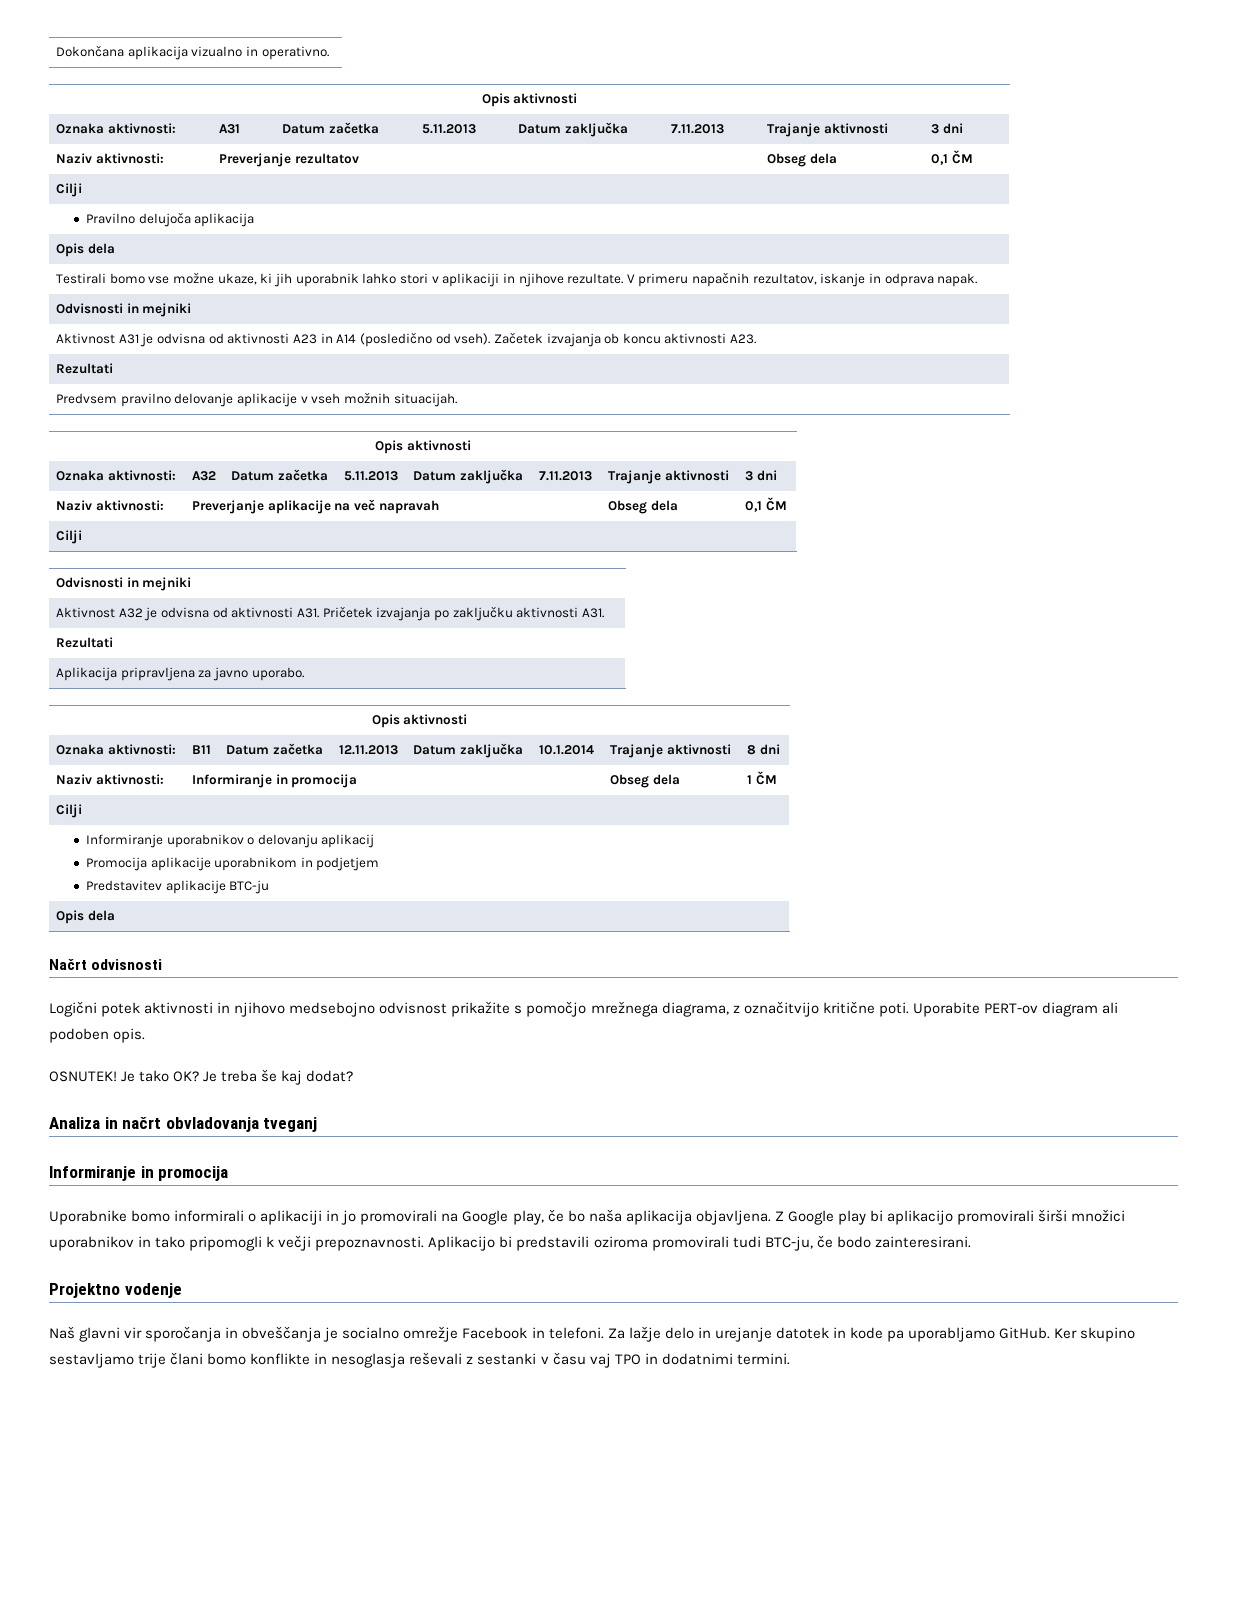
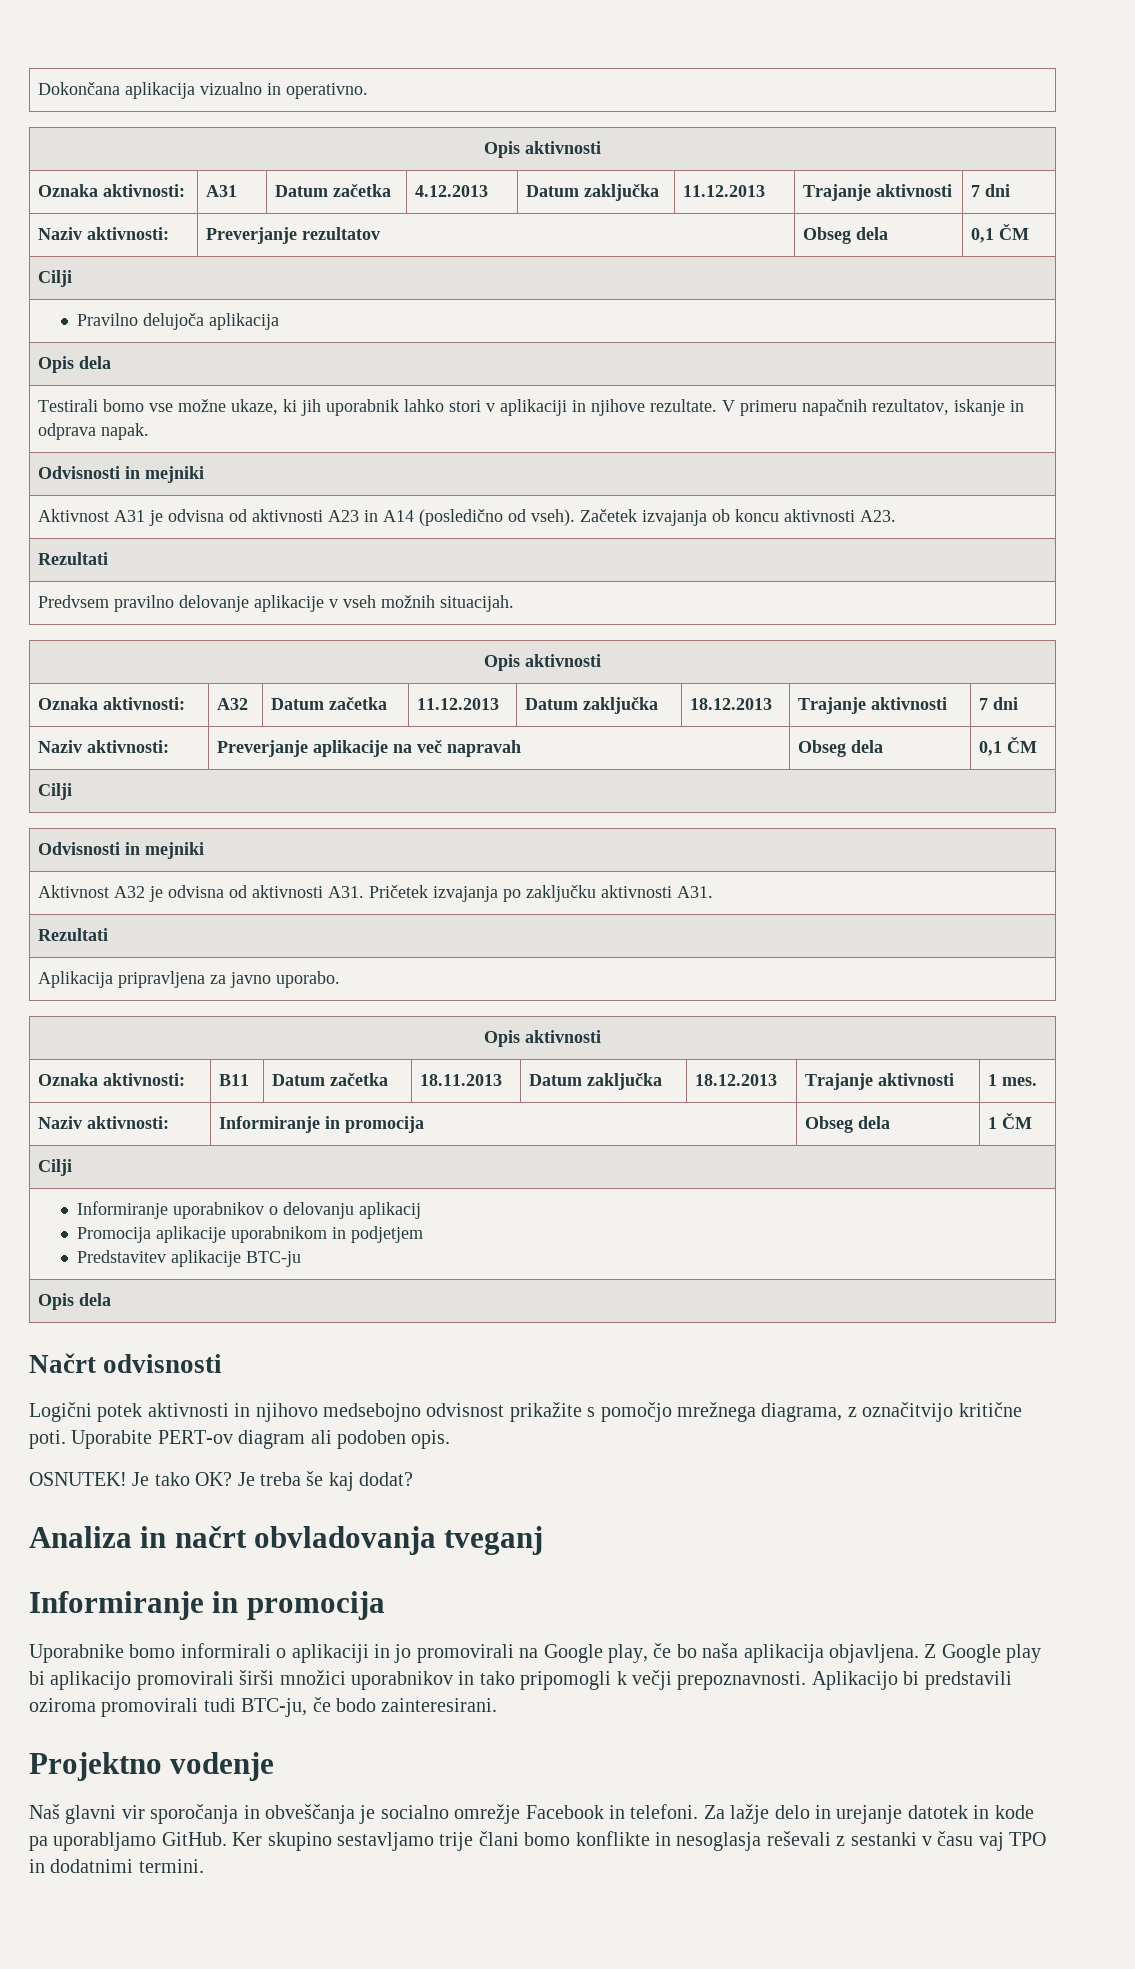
- Oznaka aktivnosti: | A31 | Datum začetka | 5.11.2013 | Datum zaključka | 7.11.2013 | Trajanje aktivnosti | 3 dni
+ Oznaka aktivnosti: | A31 | Datum začetka | 4.12.2013 | Datum zaključka | 11.12.2013 | Trajanje aktivnosti | 7 dni
- Oznaka aktivnosti: | A32 | Datum začetka | 5.11.2013 | Datum zaključka | 7.11.2013 | Trajanje aktivnosti | 3 dni
+ Oznaka aktivnosti: | A32 | Datum začetka | 11.12.2013 | Datum zaključka | 18.12.2013 | Trajanje aktivnosti | 7 dni
- Oznaka aktivnosti: | B11 | Datum začetka | 12.11.2013 | Datum zaključka | 10.1.2014 | Trajanje aktivnosti | 8 dni
+ Oznaka aktivnosti: | B11 | Datum začetka | 18.11.2013 | Datum zaključka | 18.12.2013 | Trajanje aktivnosti | 1 mes.

